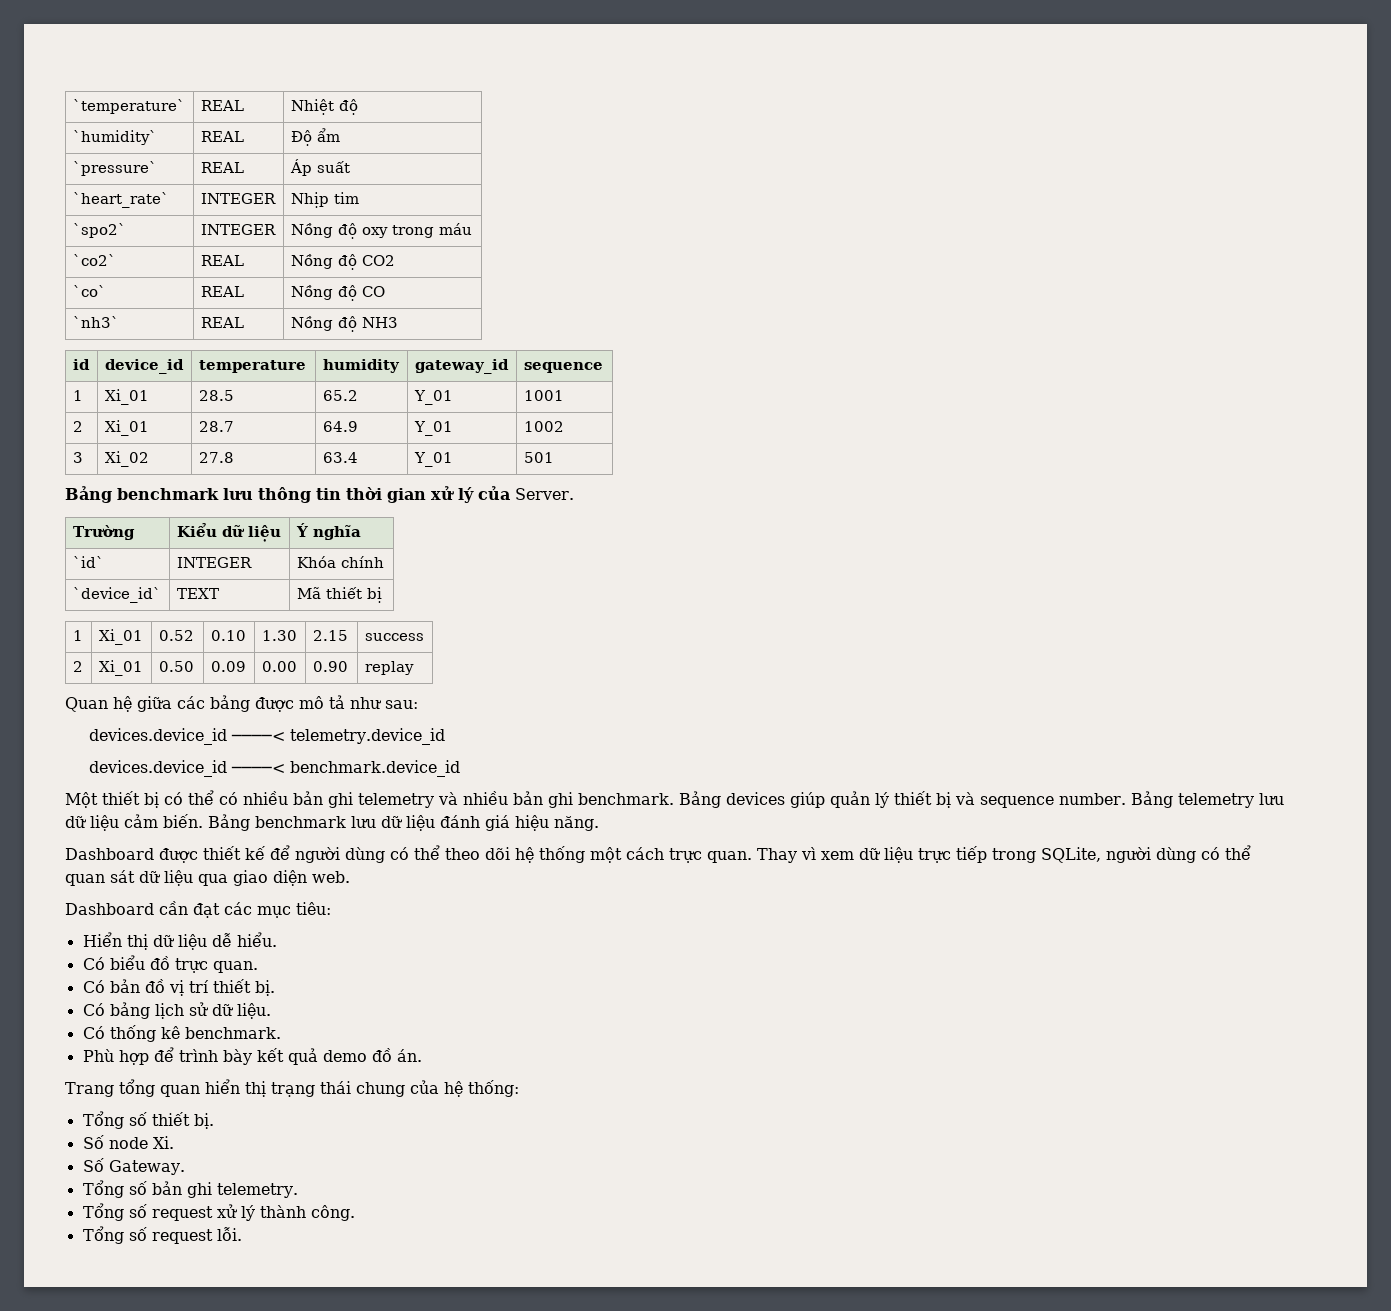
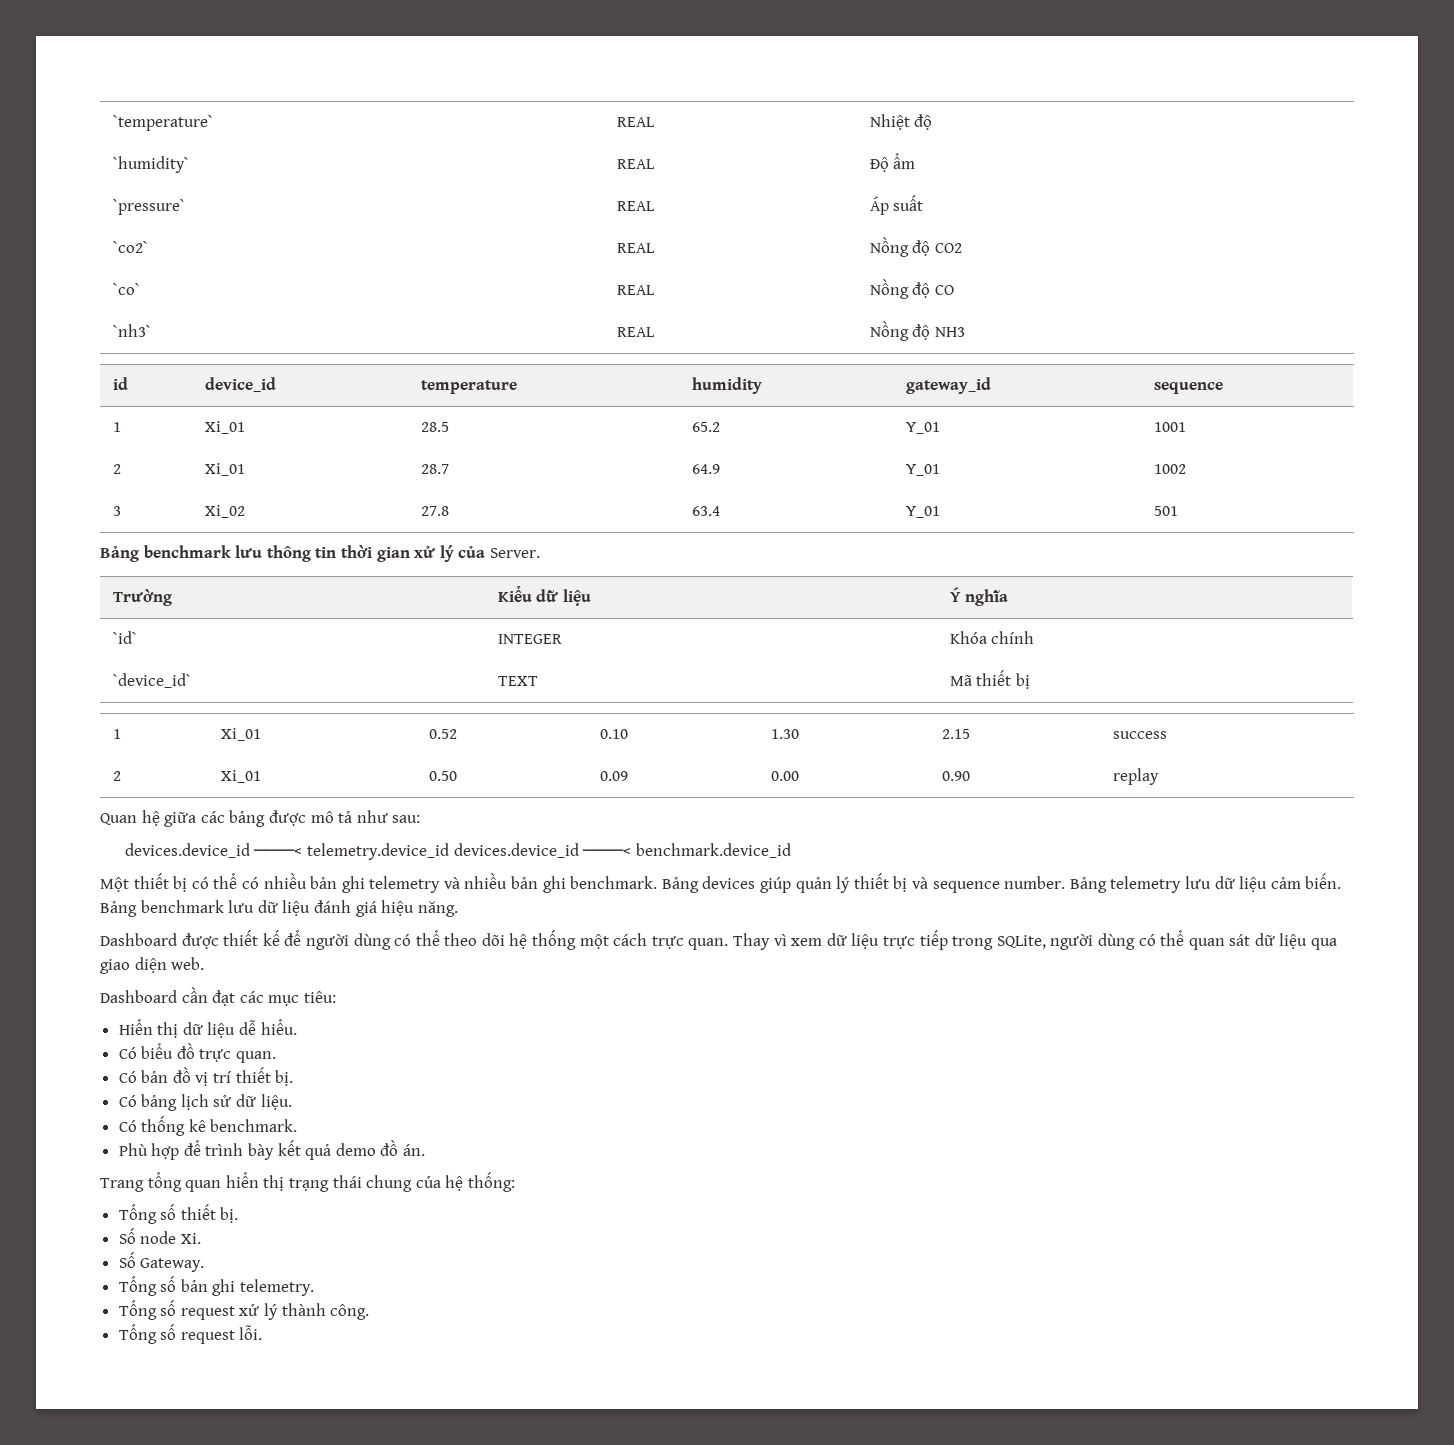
- `heart_rate` | INTEGER | Nhịp tim
- `spo2` | INTEGER | Nồng độ oxy trong máu
- devices.device_id ────< telemetry.device_id
- devices.device_id ────< benchmark.device_id
+ devices.device_id ────< telemetry.device_id devices.device_id ────< benchmark.device_id

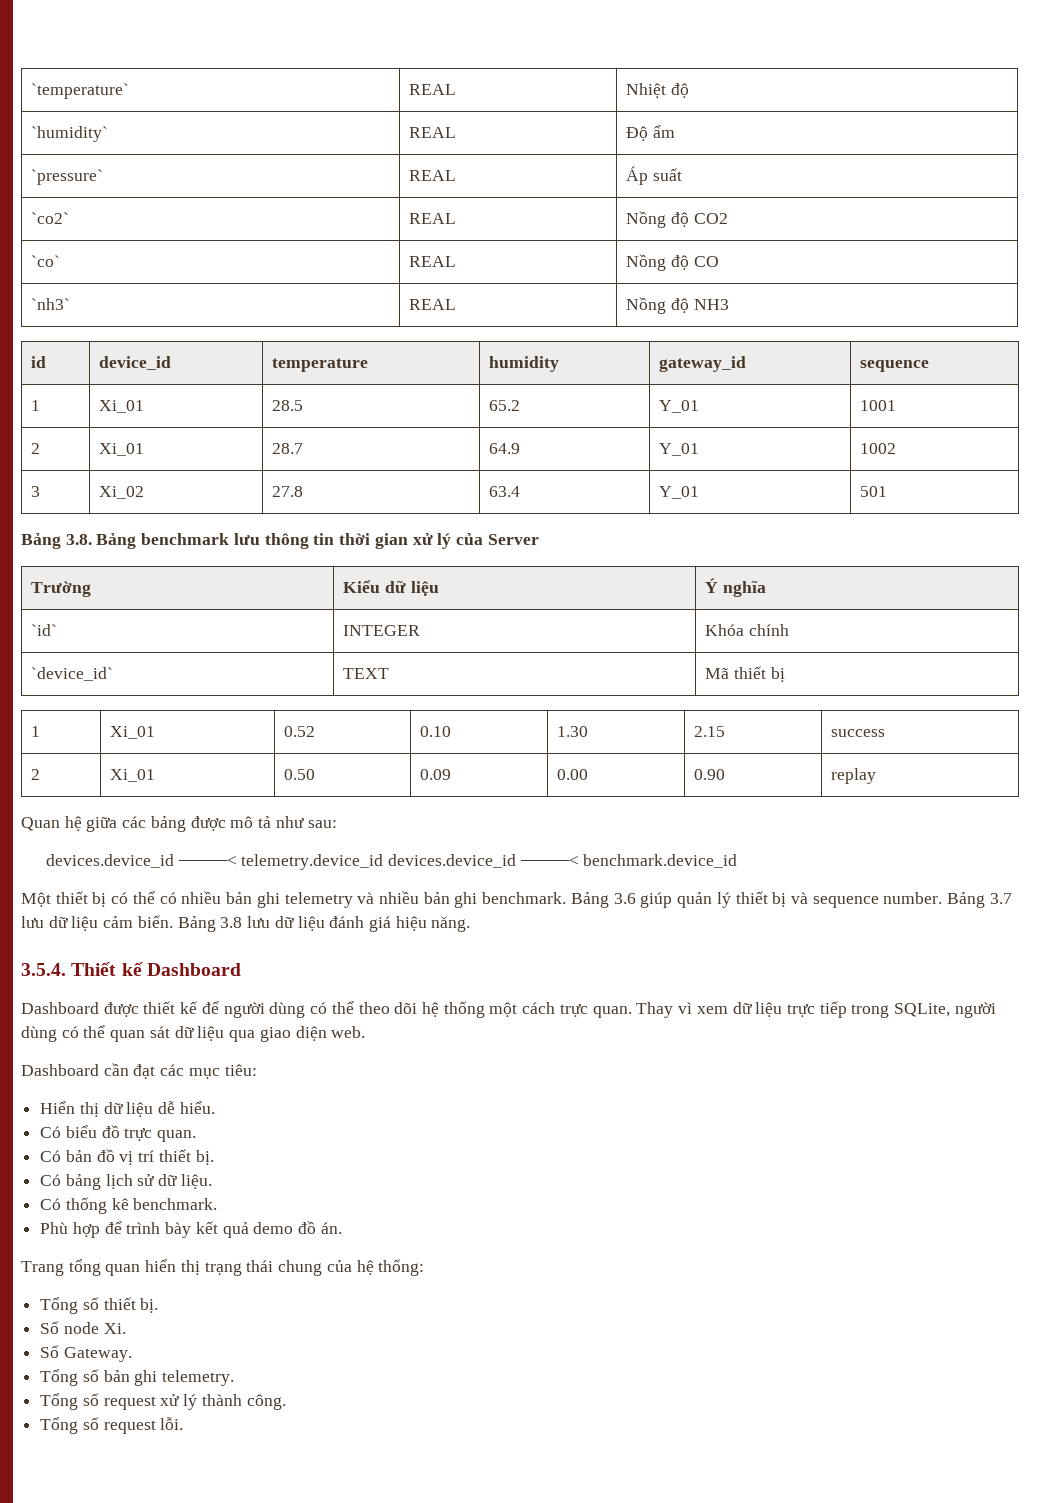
- Bảng benchmark lưu thông tin thời gian xử lý của Server.
+ Bảng 3.8. Bảng benchmark lưu thông tin thời gian xử lý của Server
- Bảng devices giúp quản lý thiết bị và sequence number.
+ Bảng 3.6 giúp quản lý thiết bị và sequence number.
- Bảng telemetry lưu dữ liệu cảm biến.
+ Bảng 3.7 lưu dữ liệu cảm biến.
- Bảng benchmark lưu dữ liệu đánh giá hiệu năng.
+ Bảng 3.8 lưu dữ liệu đánh giá hiệu năng.
+ 3.5.4. Thiết kế Dashboard

